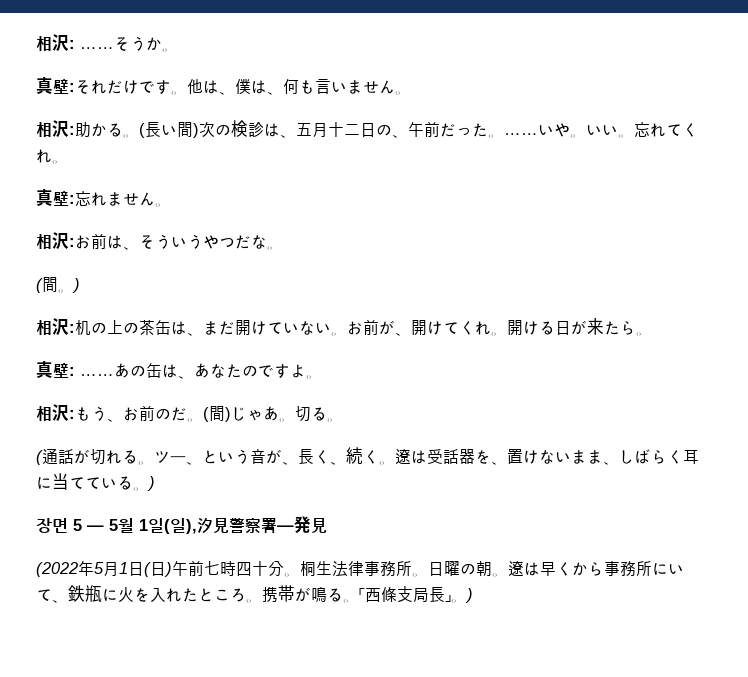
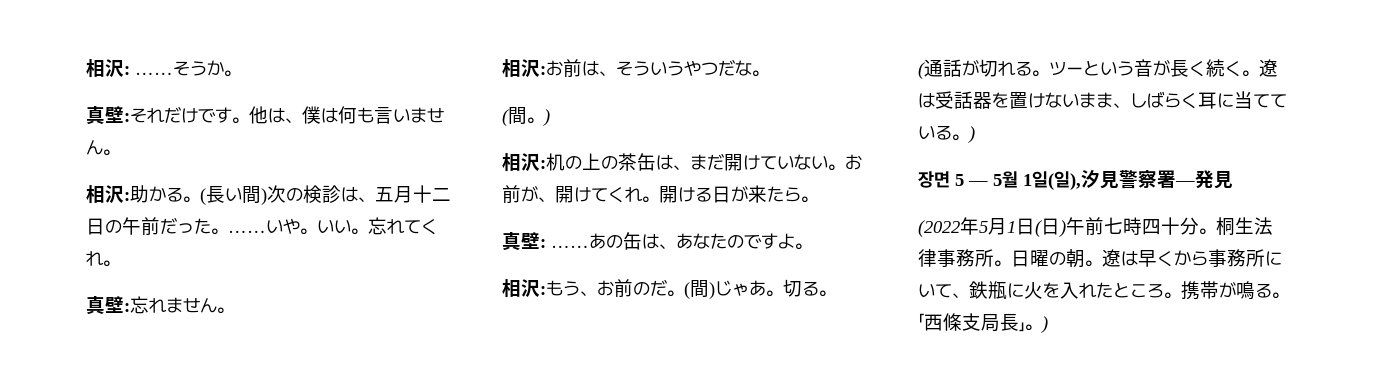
- 他は、僕は、何も言いません。
+ 他は、僕は何も言いません。
- (長い間)次の検診は、五月十二日の、午前だった。
+ (長い間)次の検診は、五月十二日の午前だった。
- ツー、という音が、長く、続く。
+ ツーという音が長く続く。
- 遼は受話器を、置けないまま、しばらく耳に当てている。)
+ 遼は受話器を置けないまま、しばらく耳に当てている。)

